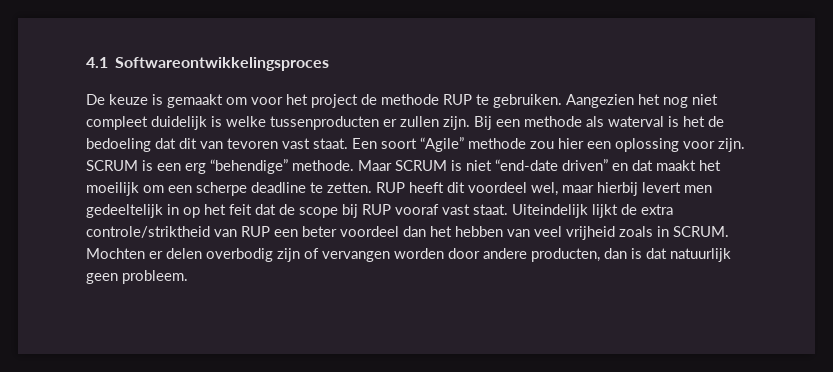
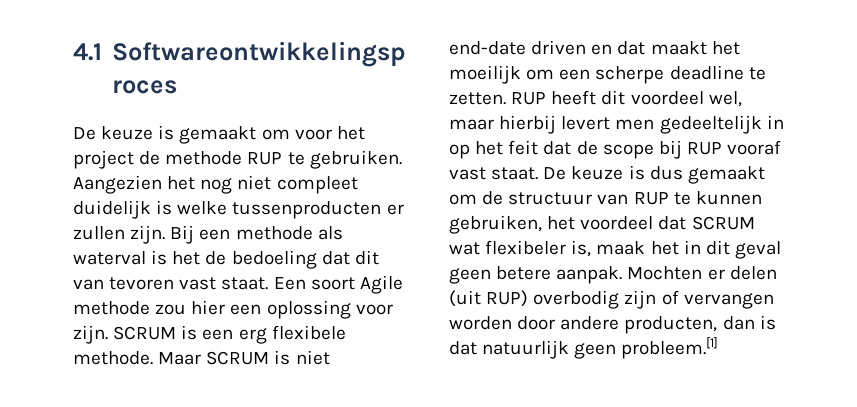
- Een soort “Agile” methode zou hier een oplossing voor zijn.
+ Een soort Agile methode zou hier een oplossing voor zijn.
- SCRUM is een erg “behendige” methode.
+ SCRUM is een erg flexibele methode.
- Maar SCRUM is niet “end-date driven” en dat maakt het moeilijk om een scherpe deadline te zetten.
+ Maar SCRUM is niet end-date driven en dat maakt het moeilijk om een scherpe deadline te zetten.
- Uiteindelijk lijkt de extra controle/striktheid van RUP een beter voordeel dan het hebben van veel vrijheid zoals in SCRUM.
+ De keuze is dus gemaakt om de structuur van RUP te kunnen gebruiken, het voordeel dat SCRUM wat flexibeler is, maak het in dit geval geen betere aanpak.
- Mochten er delen overbodig zijn of vervangen worden door andere producten, dan is dat natuurlijk geen probleem.
+ Mochten er delen (uit RUP) overbodig zijn of vervangen worden door andere producten, dan is dat natuurlijk geen probleem.[1]

